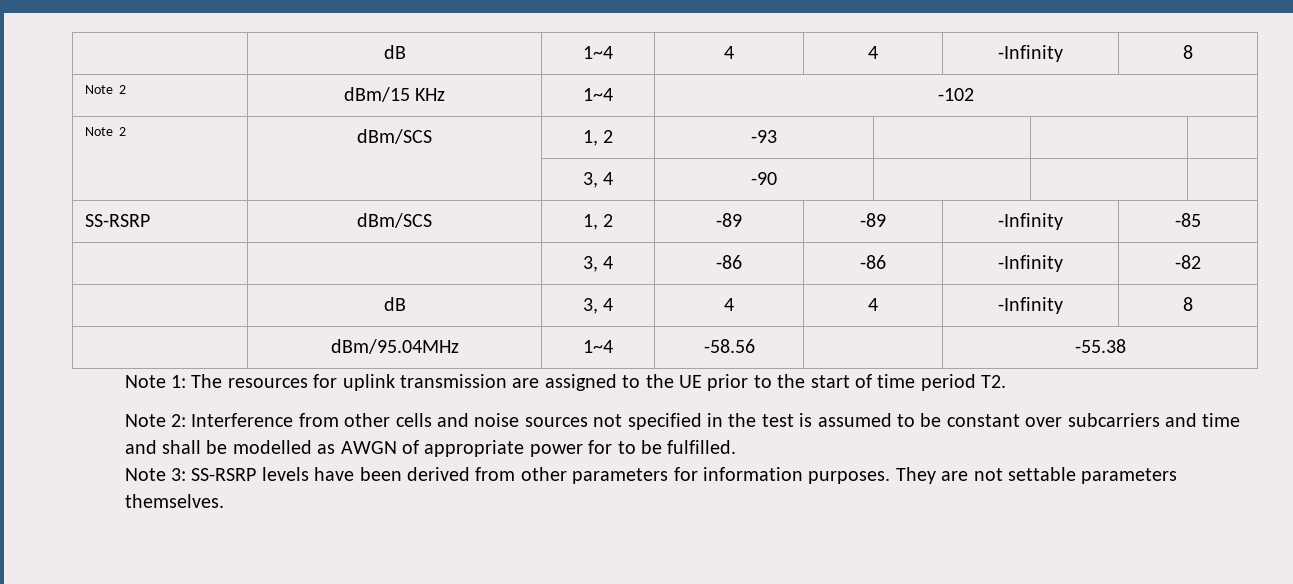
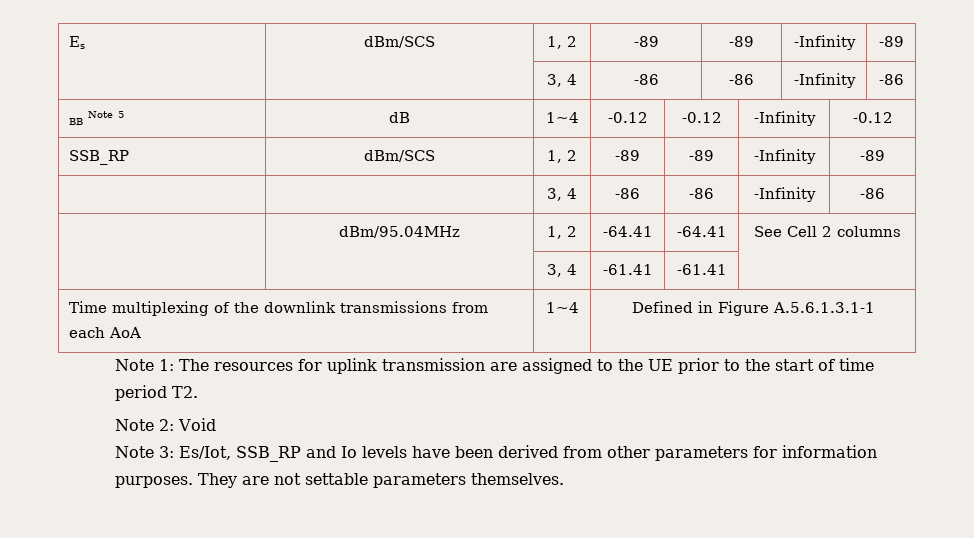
- | dB | 1~4 | 4 | 4 | -Infinity | 8
- Note 2 | dBm/15 KHz | 1~4 | -102
- Note 2 | dBm/SCS | 1, 2 | -93 | | |
- | | 3, 4 | -90 | | |
- SS-RSRP | dBm/SCS | 1, 2 | -89 | -89 | -Infinity | -85
- | | 3, 4 | -86 | -86 | -Infinity | -82
- | dB | 3, 4 | 4 | 4 | -Infinity | 8
+ Es | dBm/SCS | 1, 2 | -89 | -89 | -Infinity | -89
+ | | 3, 4 | -86 | -86 | -Infinity | -86
+ BB Note 5 | dB | 1~4 | -0.12 | -0.12 | -Infinity | -0.12
+ SSB_RP | dBm/SCS | 1, 2 | -89 | -89 | -Infinity | -89
+ | | 3, 4 | -86 | -86 | -Infinity | -86
- | dBm/95.04MHz | 1~4 | -58.56 | | -55.38
+ | dBm/95.04MHz | 1, 2 | -64.41 | -64.41 | See Cell 2 columns
+ | | 3, 4 | -61.41 | -61.41 |
+ Time multiplexing of the downlink transmissions from each AoA | 1~4 | Defined in Figure A.5.6.1.3.1-1
- Note 2: Interference from other cells and noise sources not specified in the test is assumed to be constant over subcarriers and time and shall be modelled as AWGN of appropriate power for to be fulfilled.
- Note 3: SS-RSRP levels have been derived from other parameters for information purposes.
+ Note 2: Void
+ Note 3: Es/Iot, SSB_RP and Io levels have been derived from other parameters for information purposes.

